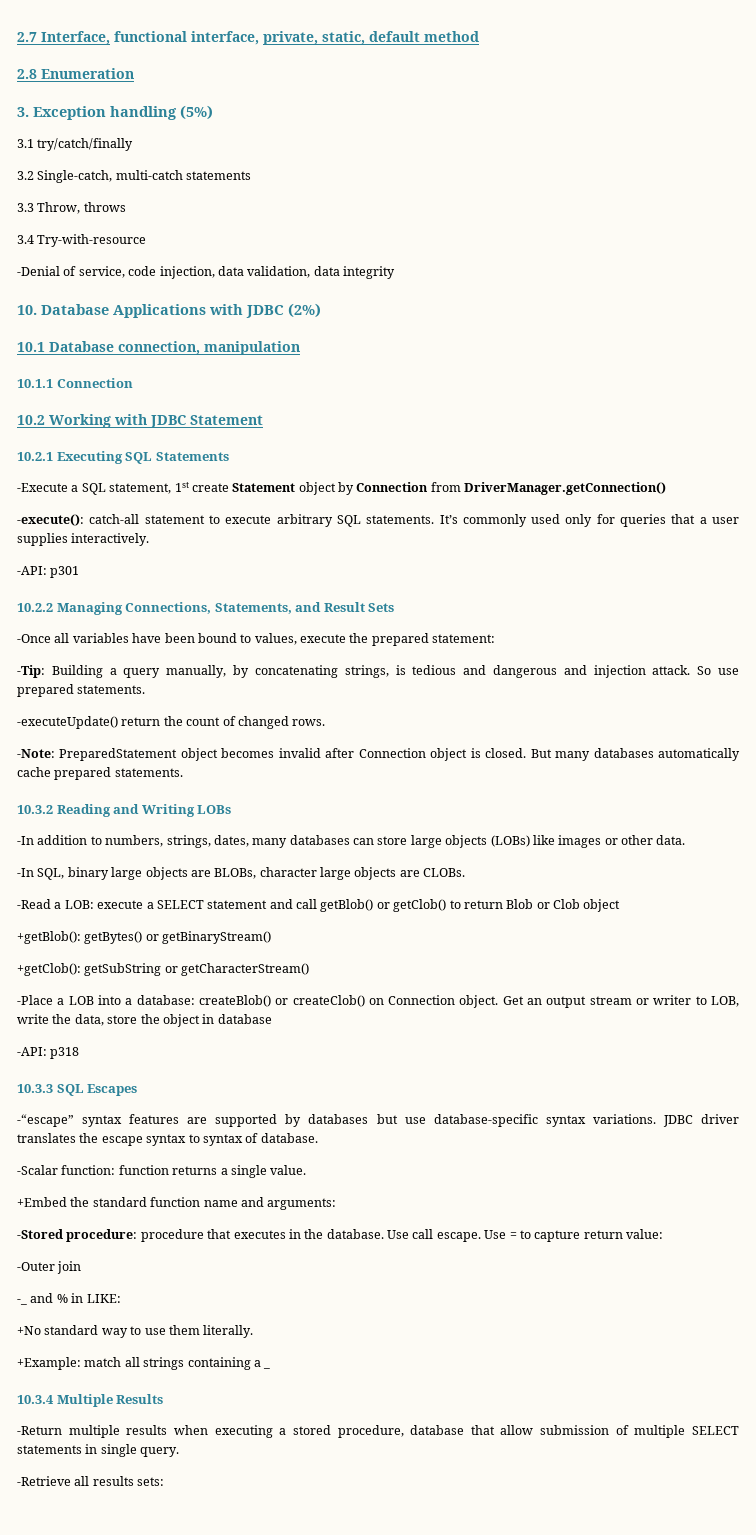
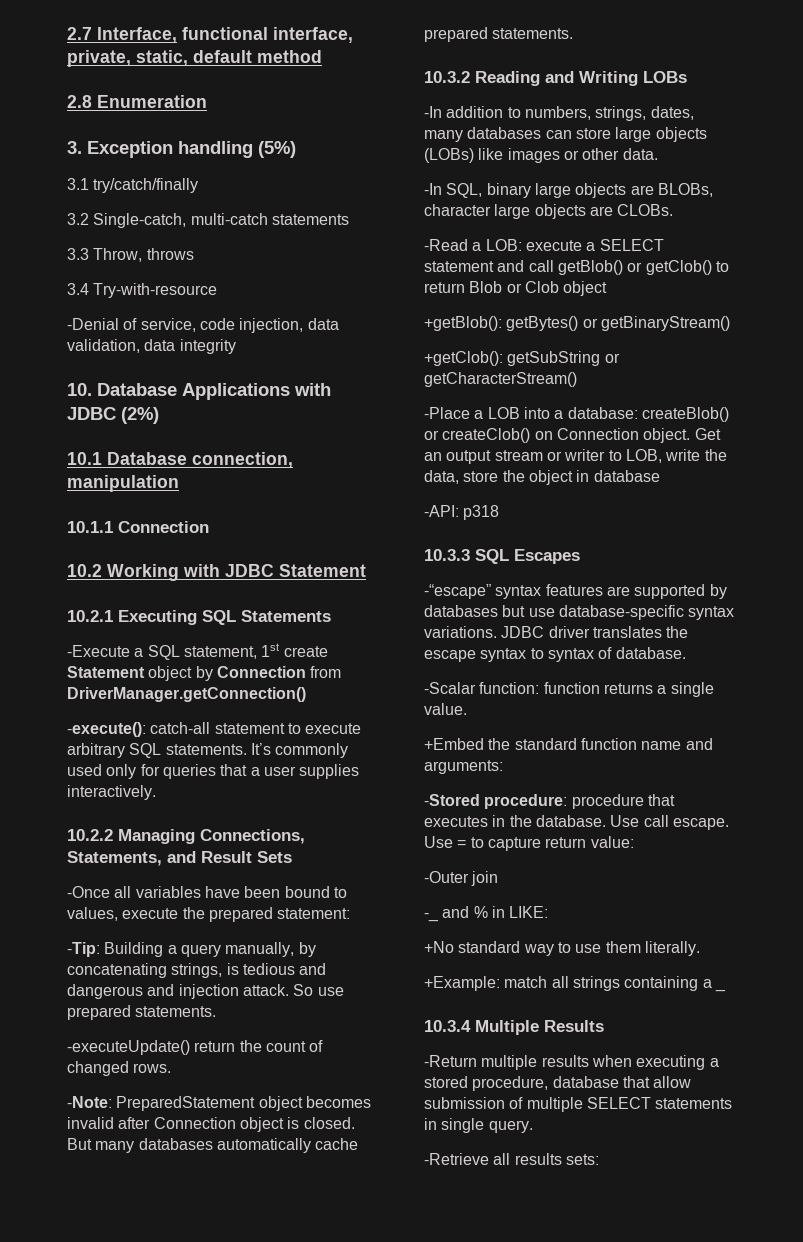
- -API: p301

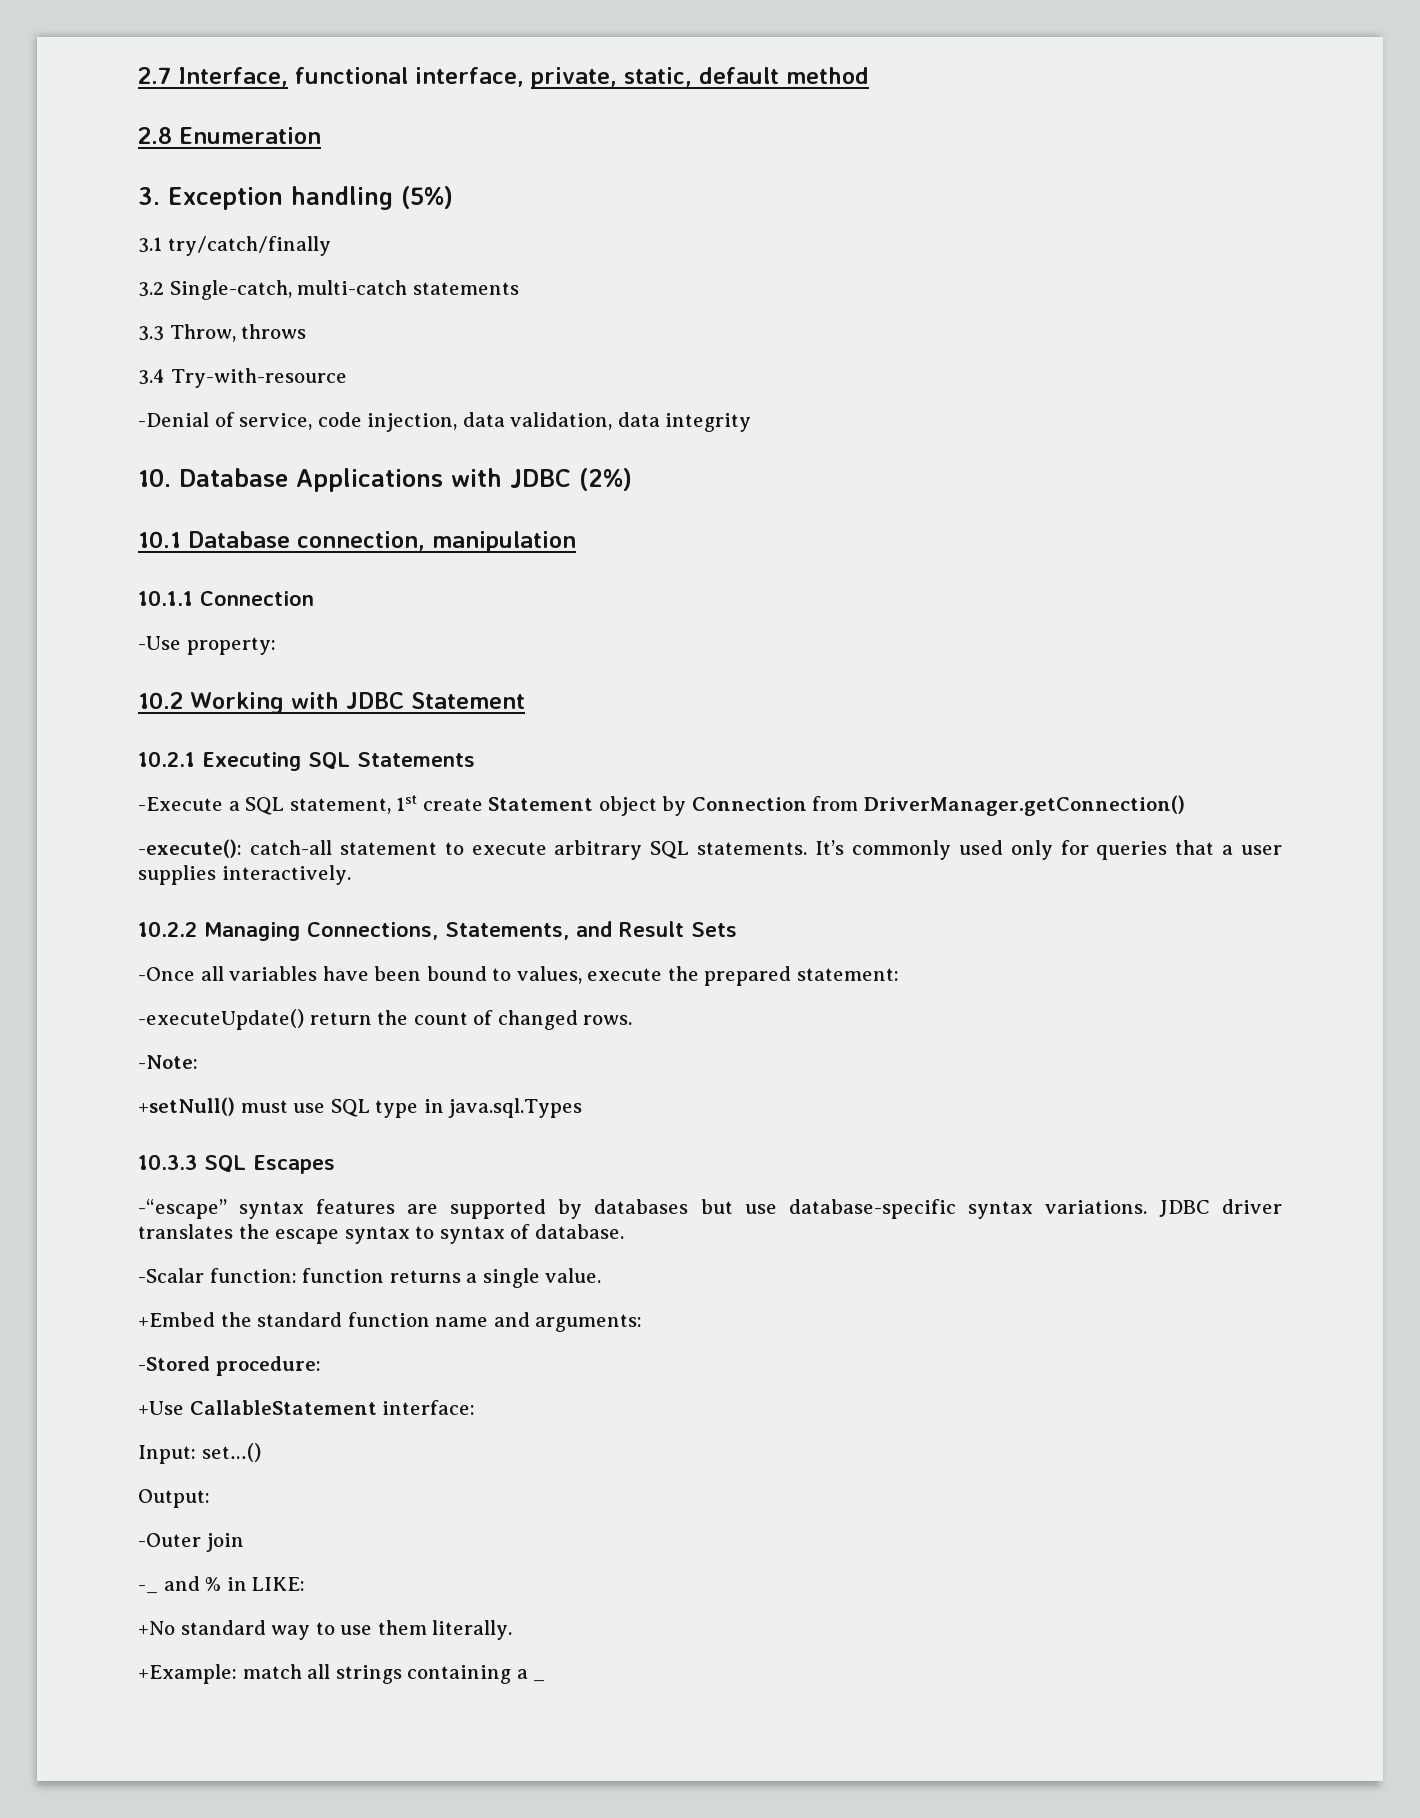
+ -Use property:
- -Tip: Building a query manually, by concatenating strings, is tedious and dangerous and injection attack. So use prepared statements.
- -Note: PreparedStatement object becomes invalid after Connection object is closed. But many databases automatically cache prepared statements.
- 10.3.2 Reading and Writing LOBs
- -In addition to numbers, strings, dates, many databases can store large objects (LOBs) like images or other data.
- -In SQL, binary large objects are BLOBs, character large objects are CLOBs.
- -Read a LOB: execute a SELECT statement and call getBlob() or getClob() to return Blob or Clob object
- +getBlob(): getBytes() or getBinaryStream()
- +getClob(): getSubString or getCharacterStream()
- -Place a LOB into a database: createBlob() or createClob() on Connection object. Get an output stream or writer to LOB, write the data, store the object in database
- -API: p318
+ -Note:
+ +setNull() must use SQL type in java.sql.Types
- -Stored procedure: procedure that executes in the database. Use call escape. Use = to capture return value:
+ -Stored procedure:
+ +Use CallableStatement interface:
+ Input: set…()
+ Output:
- 10.3.4 Multiple Results
- -Return multiple results when executing a stored procedure, database that allow submission of multiple SELECT statements in single query.
- -Retrieve all results sets:

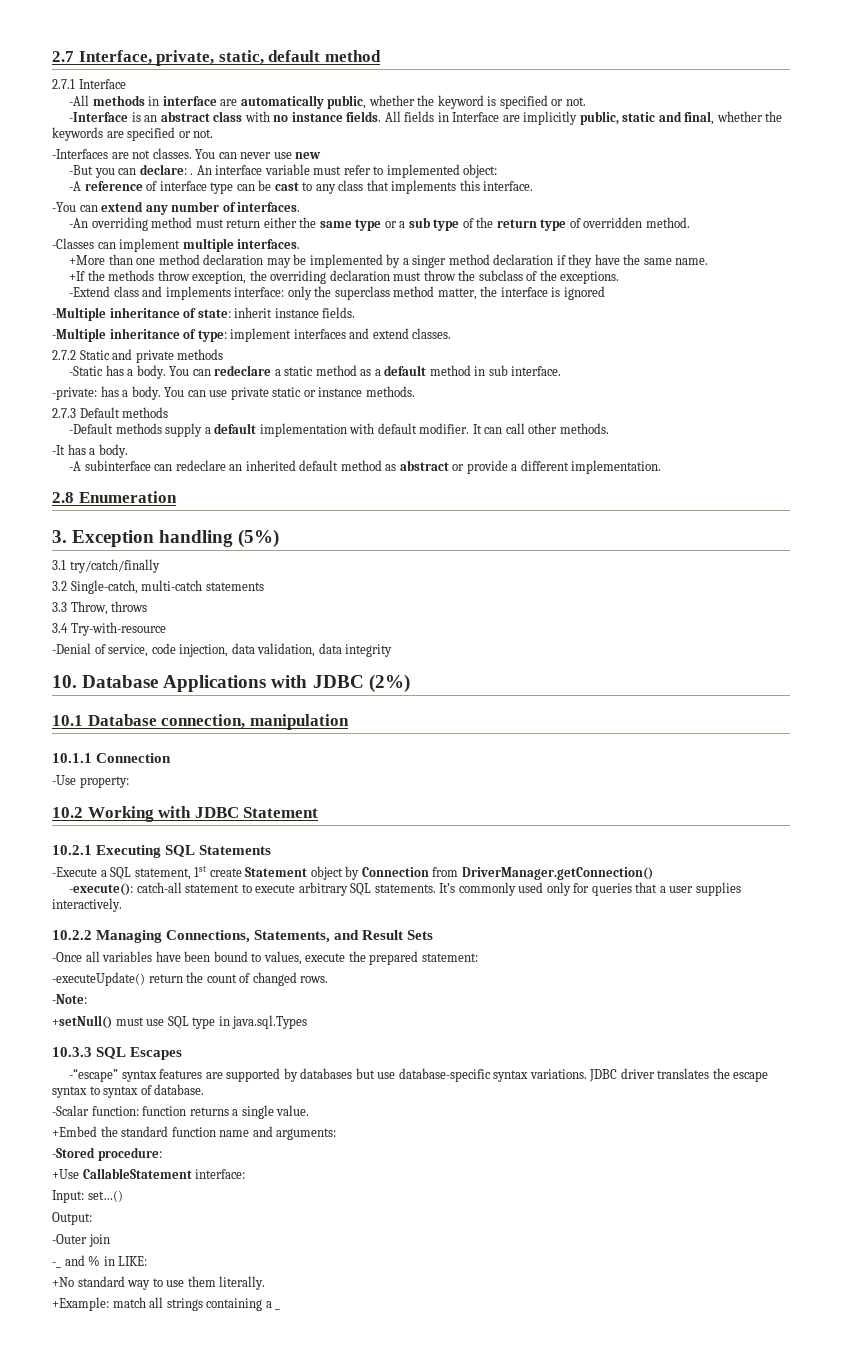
- 2.7 Interface, functional interface, private, static, default method
+ 2.7 Interface, private, static, default method
+ 2.7.1 Interface
+ -All methods in interface are automatically public, whether the keyword is specified or not.
+ -Interface is an abstract class with no instance fields. All fields in Interface are implicitly public, static and final, whether the keywords are specified or not.
+ -Interfaces are not classes. You can never use new
+ -But you can declare: . An interface variable must refer to implemented object:
+ -A reference of interface type can be cast to any class that implements this interface.
+ -You can extend any number of interfaces.
+ -An overriding method must return either the same type or a sub type of the return type of overridden method.
+ -Classes can implement multiple interfaces.
+ +More than one method declaration may be implemented by a singer method declaration if they have the same name.
+ +If the methods throw exception, the overriding declaration must throw the subclass of the exceptions.
+ -Extend class and implements interface: only the superclass method matter, the interface is ignored
+ -Multiple inheritance of state: inherit instance fields.
+ -Multiple inheritance of type: implement interfaces and extend classes.
+ 2.7.2 Static and private methods
+ -Static has a body. You can redeclare a static method as a default method in sub interface.
+ -private: has a body. You can use private static or instance methods.
+ 2.7.3 Default methods
+ -Default methods supply a default implementation with default modifier. It can call other methods.
+ -It has a body.
+ -A subinterface can redeclare an inherited default method as abstract or provide a different implementation.

